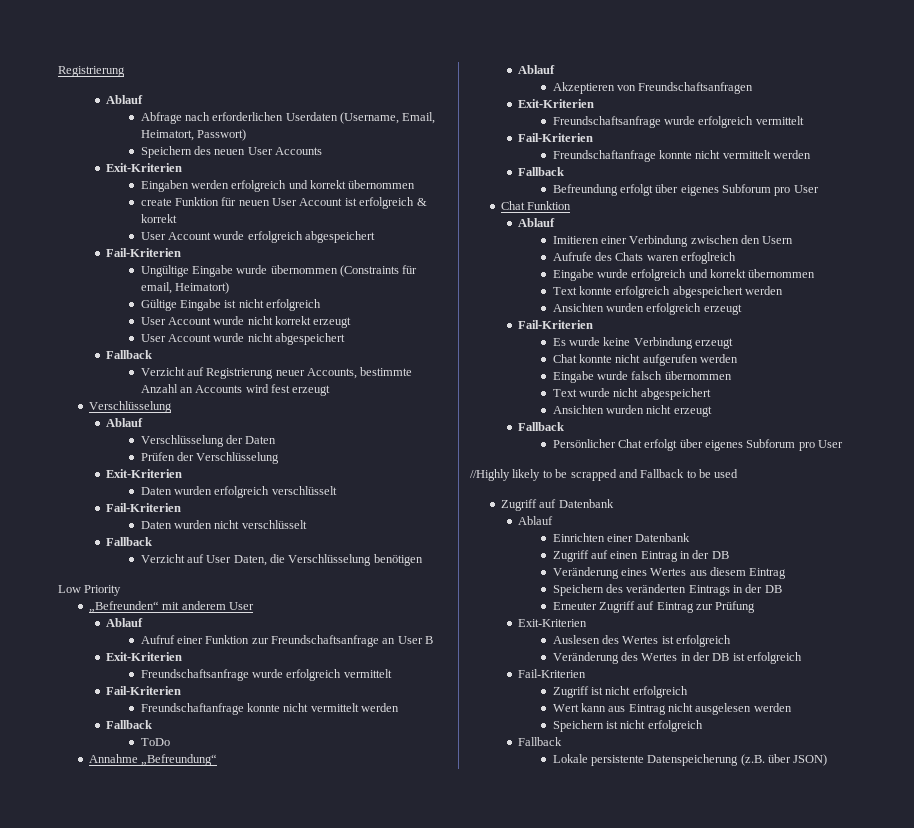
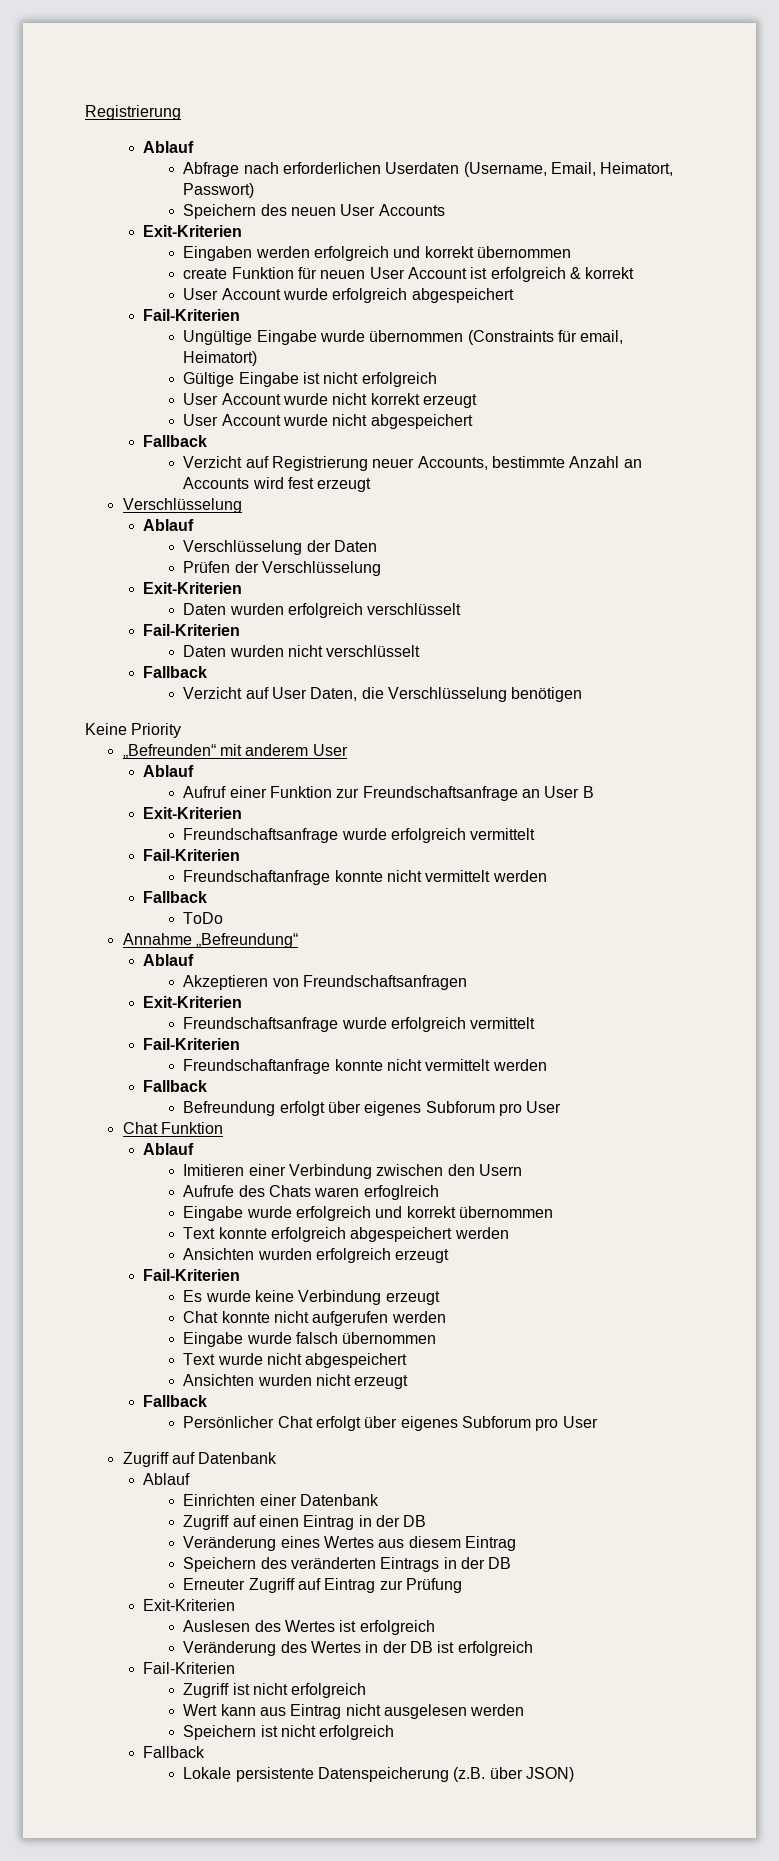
- Low Priority
+ Keine Priority
- //Highly likely to be scrapped and Fallback to be used

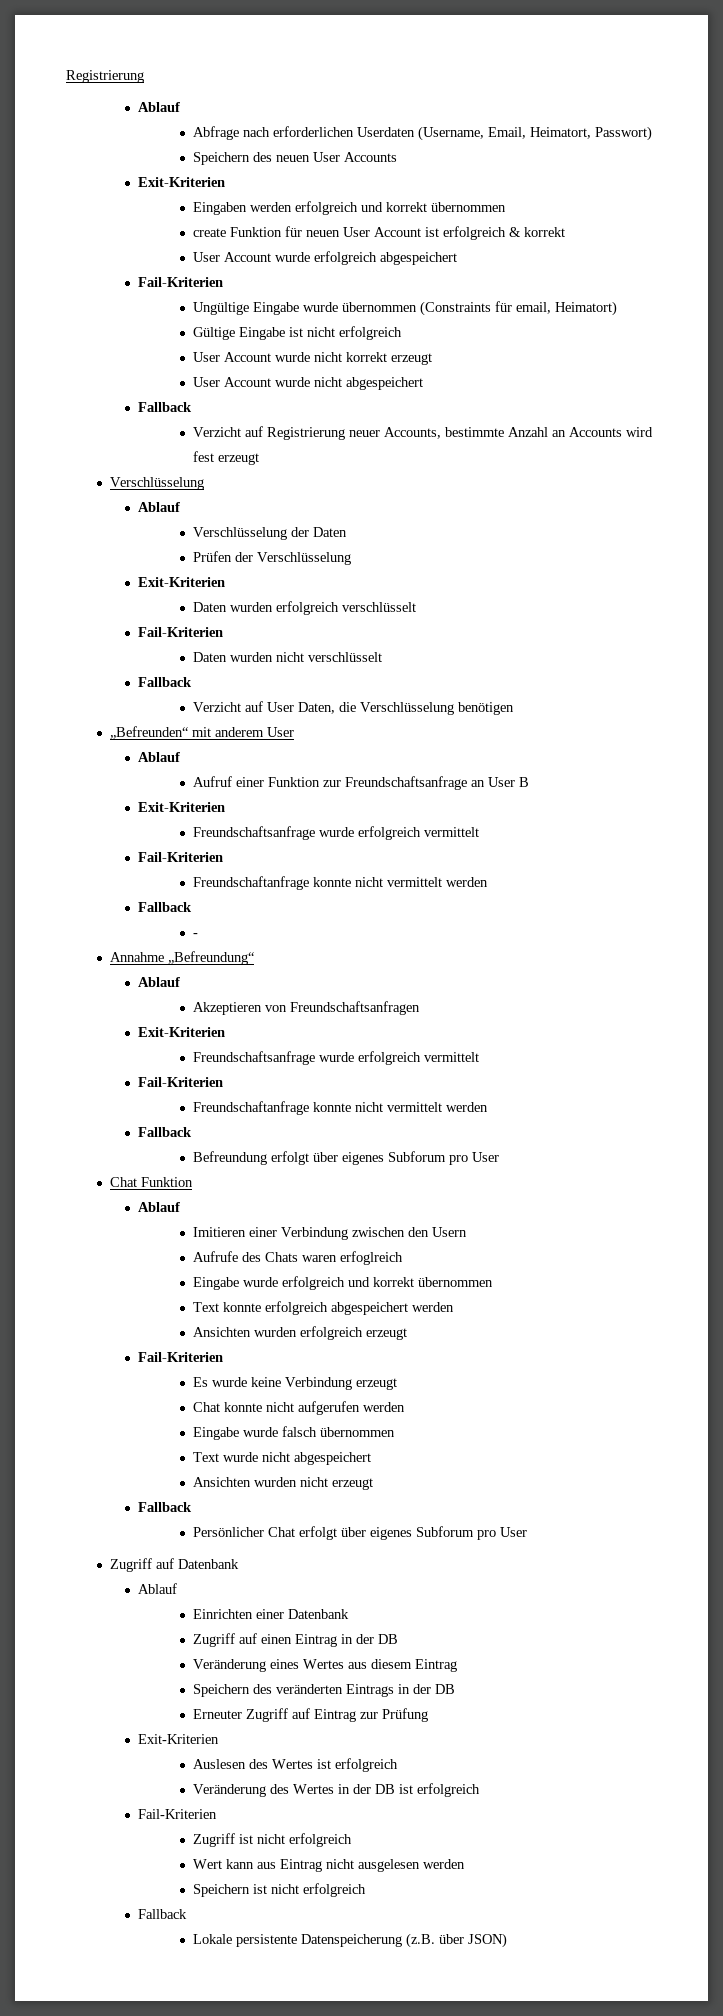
- Keine Priority
- ToDo
+ -

